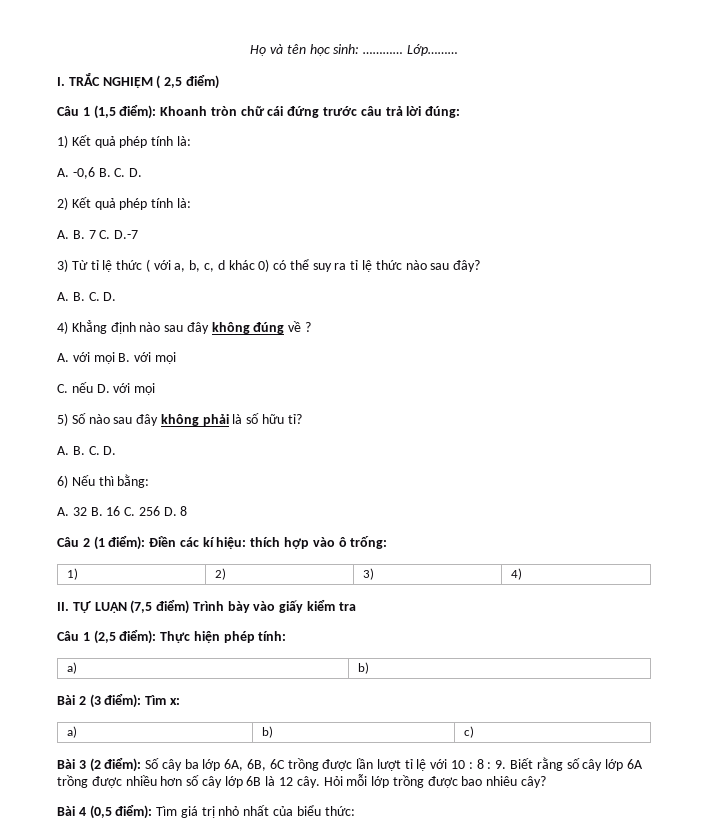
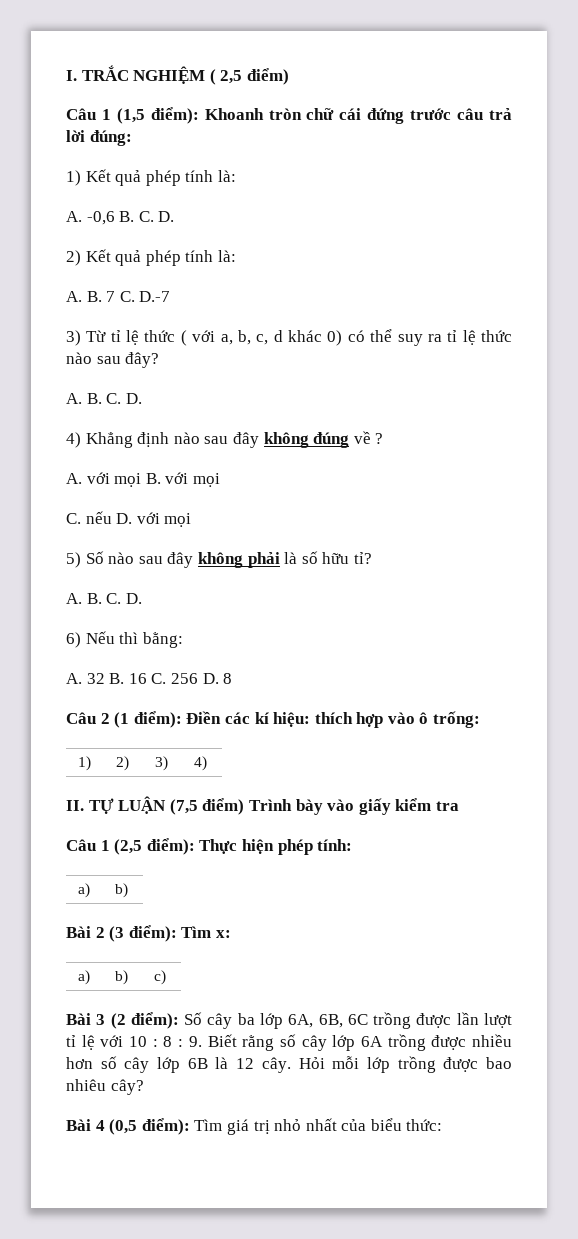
- Họ và tên học sinh: ………… Lớp………

